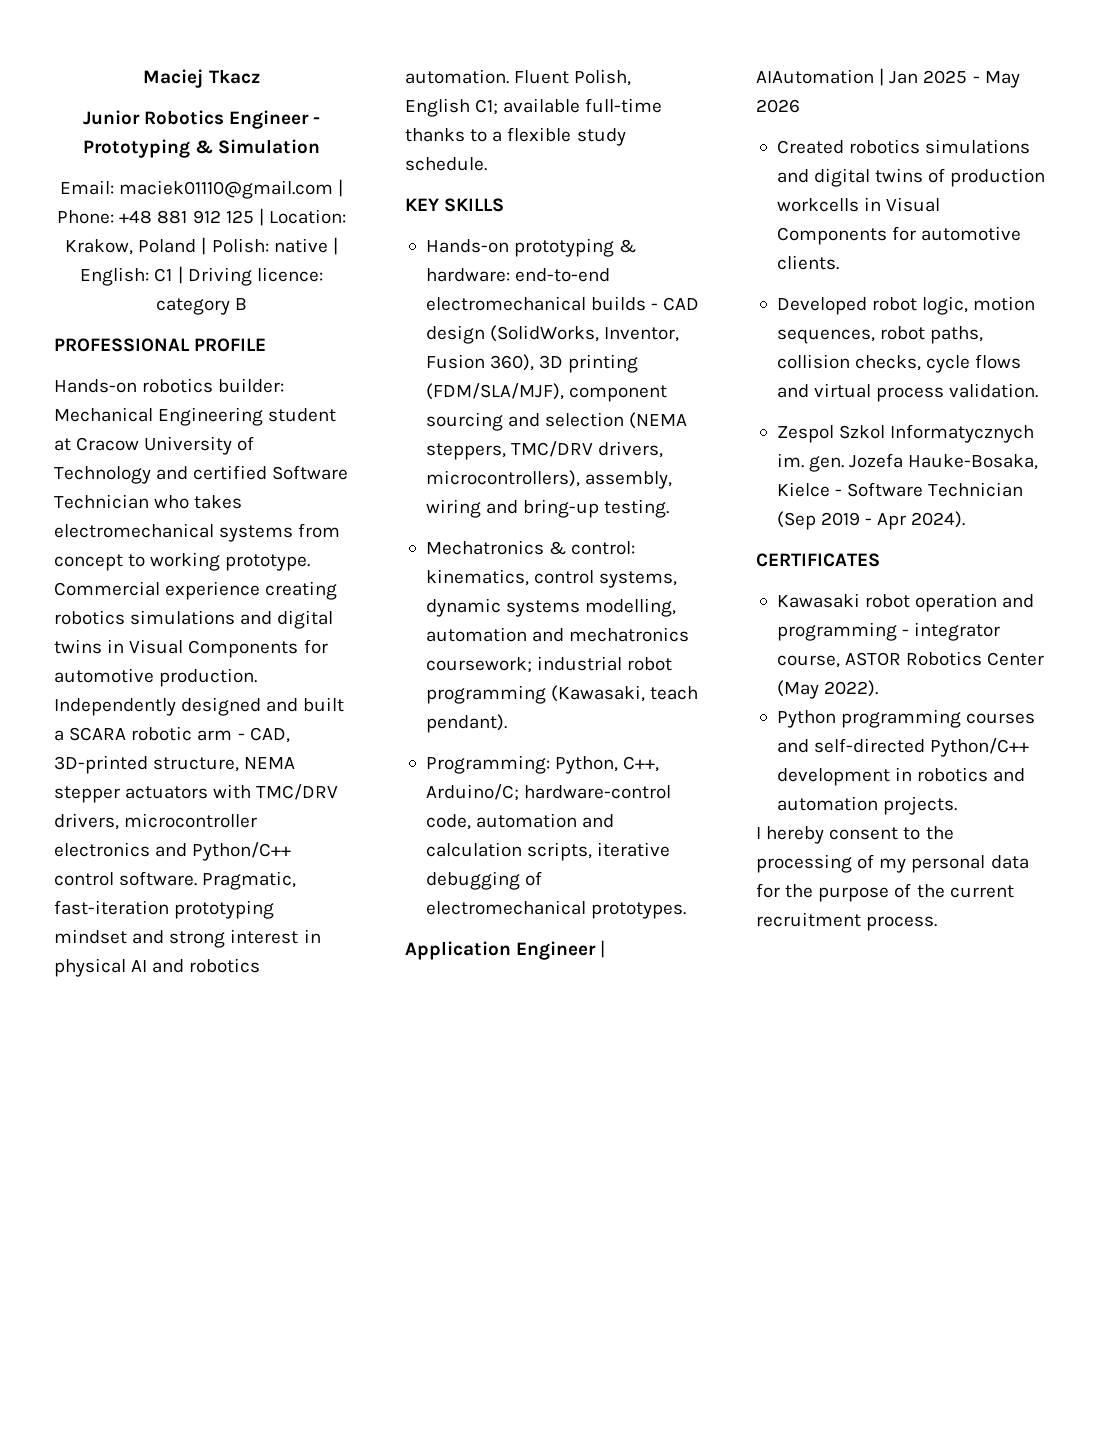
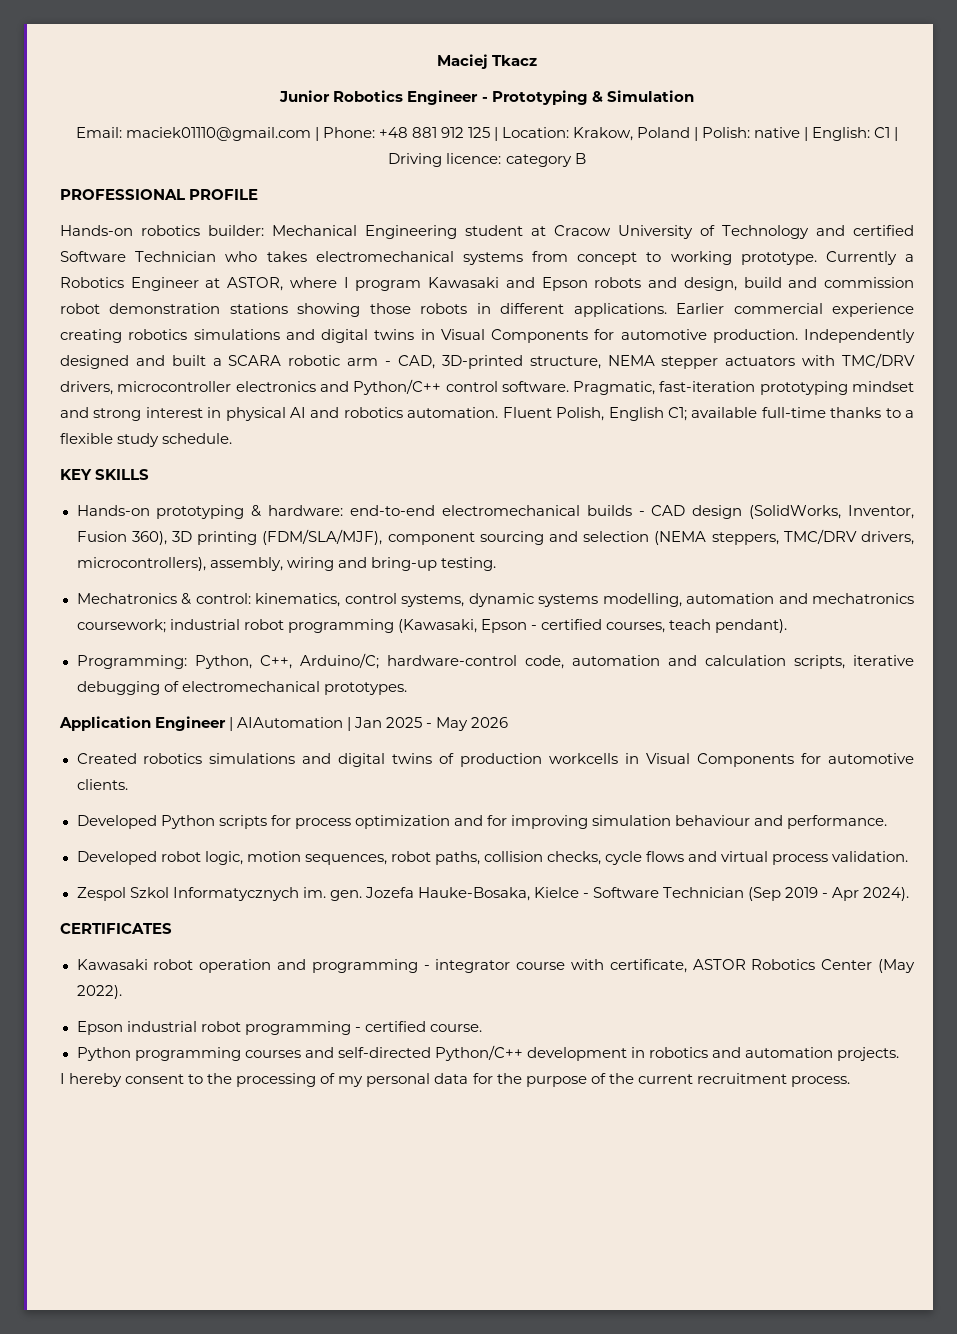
- Commercial experience creating robotics simulations and digital twins in Visual Components for automotive production.
+ Currently a Robotics Engineer at ASTOR, where I program Kawasaki and Epson robots and design, build and commission robot demonstration stations showing those robots in different applications. Earlier commercial experience creating robotics simulations and digital twins in Visual Components for automotive production.
- Mechatronics & control: kinematics, control systems, dynamic systems modelling, automation and mechatronics coursework; industrial robot programming (Kawasaki, teach pendant).
+ Mechatronics & control: kinematics, control systems, dynamic systems modelling, automation and mechatronics coursework; industrial robot programming (Kawasaki, Epson - certified courses, teach pendant).
+ Developed Python scripts for process optimization and for improving simulation behaviour and performance.
- Kawasaki robot operation and programming - integrator course, ASTOR Robotics Center (May 2022).
+ Kawasaki robot operation and programming - integrator course with certificate, ASTOR Robotics Center (May 2022).
+ Epson industrial robot programming - certified course.

